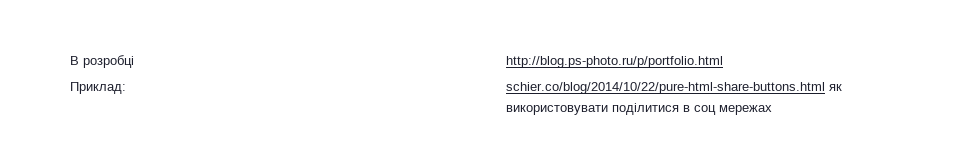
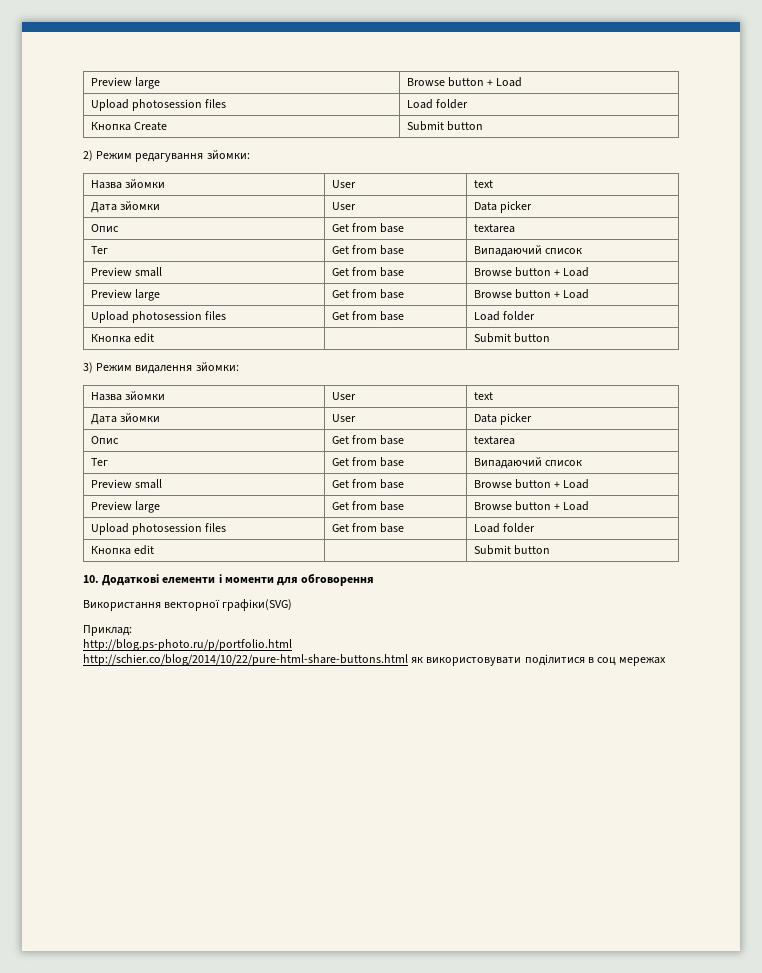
- В розробці
+ Preview large | Browse button + Load
+ Upload photosession files | Load folder
+ Кнопка Create | Submit button
+ 2) Режим редагування зйомки:
+ Назва зйомки | User | text
+ Дата зйомки | User | Data picker
+ Опис | Get from base | textarea
+ Тег | Get from base | Випадаючий список
+ Preview small | Get from base | Browse button + Load
+ Preview large | Get from base | Browse button + Load
+ Upload photosession files | Get from base | Load folder
+ Кнопка edit | | Submit button
+ 3) Режим видалення зйомки:
+ Назва зйомки | User | text
+ Дата зйомки | User | Data picker
+ Опис | Get from base | textarea
+ Тег | Get from base | Випадаючий список
+ Preview small | Get from base | Browse button + Load
+ Preview large | Get from base | Browse button + Load
+ Upload photosession files | Get from base | Load folder
+ Кнопка edit | | Submit button
+ 10. Додаткові елементи і моменти для обговорення
+ Використання векторної графіки(SVG)
- schier.co/blog/2014/10/22/pure-html-share-buttons.html як використовувати поділитися в соц мережах
+ http://schier.co/blog/2014/10/22/pure-html-share-buttons.html як використовувати поділитися в соц мережах

